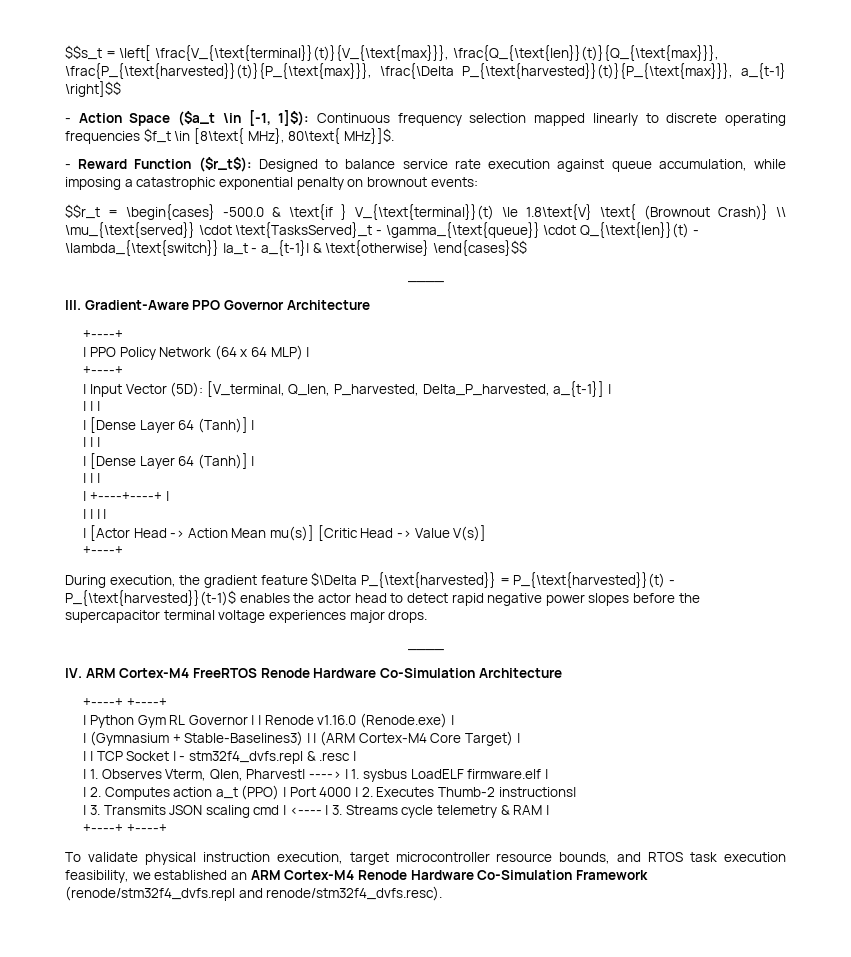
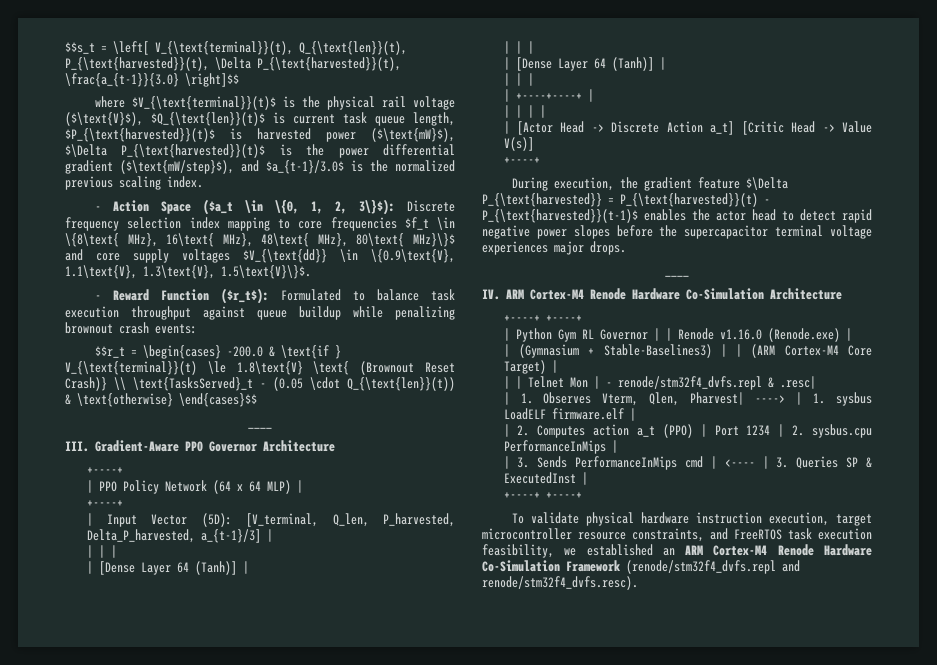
- $$s_t = \left[ \frac{V_{\text{terminal}}(t)}{V_{\text{max}}}, \frac{Q_{\text{len}}(t)}{Q_{\text{max}}}, \frac{P_{\text{harvested}}(t)}{P_{\text{max}}}, \frac{\Delta P_{\text{harvested}}(t)}{P_{\text{max}}}, a_{t-1} \right]$$
+ $$s_t = \left[ V_{\text{terminal}}(t), Q_{\text{len}}(t), P_{\text{harvested}}(t), \Delta P_{\text{harvested}}(t), \frac{a_{t-1}}{3.0} \right]$$
+ where $V_{\text{terminal}}(t)$ is the physical rail voltage ($\text{V}$), $Q_{\text{len}}(t)$ is current task queue length, $P_{\text{harvested}}(t)$ is harvested power ($\text{mW}$), $\Delta P_{\text{harvested}}(t)$ is the power differential gradient ($\text{mW/step}$), and $a_{t-1}/3.0$ is the normalized previous scaling index.
- - Action Space ($a_t \in [-1, 1]$): Continuous frequency selection mapped linearly to discrete operating frequencies $f_t \in [8\text{ MHz}, 80\text{ MHz}]$.
+ - Action Space ($a_t \in \{0, 1, 2, 3\}$): Discrete frequency selection index mapping to core frequencies $f_t \in \{8\text{ MHz}, 16\text{ MHz}, 48\text{ MHz}, 80\text{ MHz}\}$ and core supply voltages $V_{\text{dd}} \in \{0.9\text{V}, 1.1\text{V}, 1.3\text{V}, 1.5\text{V}\}$.
- - Reward Function ($r_t$): Designed to balance service rate execution against queue accumulation, while imposing a catastrophic exponential penalty on brownout events:
+ - Reward Function ($r_t$): Formulated to balance task execution throughput against queue buildup while penalizing brownout crash events:
- $$r_t = \begin{cases} -500.0 & \text{if } V_{\text{terminal}}(t) \le 1.8\text{V} \text{ (Brownout Crash)} \\ \mu_{\text{served}} \cdot \text{TasksServed}_t - \gamma_{\text{queue}} \cdot Q_{\text{len}}(t) - \lambda_{\text{switch}} |a_t - a_{t-1}| & \text{otherwise} \end{cases}$$
+ $$r_t = \begin{cases} -200.0 & \text{if } V_{\text{terminal}}(t) \le 1.8\text{V} \text{ (Brownout Reset Crash)} \\ \text{TasksServed}_t - (0.05 \cdot Q_{\text{len}}(t)) & \text{otherwise} \end{cases}$$
- | Input Vector (5D): [V_terminal, Q_len, P_harvested, Delta_P_harvested, a_{t-1}] |
+ | Input Vector (5D): [V_terminal, Q_len, P_harvested, Delta_P_harvested, a_{t-1}/3] |
- | [Actor Head -> Action Mean mu(s)] [Critic Head -> Value V(s)]
+ | [Actor Head -> Discrete Action a_t] [Critic Head -> Value V(s)]
- IV. ARM Cortex-M4 FreeRTOS Renode Hardware Co-Simulation Architecture
+ IV. ARM Cortex-M4 Renode Hardware Co-Simulation Architecture
- | | TCP Socket | - stm32f4_dvfs.repl & .resc |
+ | | Telnet Mon | - renode/stm32f4_dvfs.repl & .resc|
- | 2. Computes action a_t (PPO) | Port 4000 | 2. Executes Thumb-2 instructions|
- | 3. Transmits JSON scaling cmd | <---- | 3. Streams cycle telemetry & RAM |
+ | 2. Computes action a_t (PPO) | Port 1234 | 2. sysbus.cpu PerformanceInMips |
+ | 3. Sends PerformanceInMips cmd | <---- | 3. Queries SP & ExecutedInst |
- To validate physical instruction execution, target microcontroller resource bounds, and RTOS task execution feasibility, we established an ARM Cortex-M4 Renode Hardware Co-Simulation Framework (renode/stm32f4_dvfs.repl and renode/stm32f4_dvfs.resc).
+ To validate physical hardware instruction execution, target microcontroller resource constraints, and FreeRTOS task execution feasibility, we established an ARM Cortex-M4 Renode Hardware Co-Simulation Framework (renode/stm32f4_dvfs.repl and renode/stm32f4_dvfs.resc).

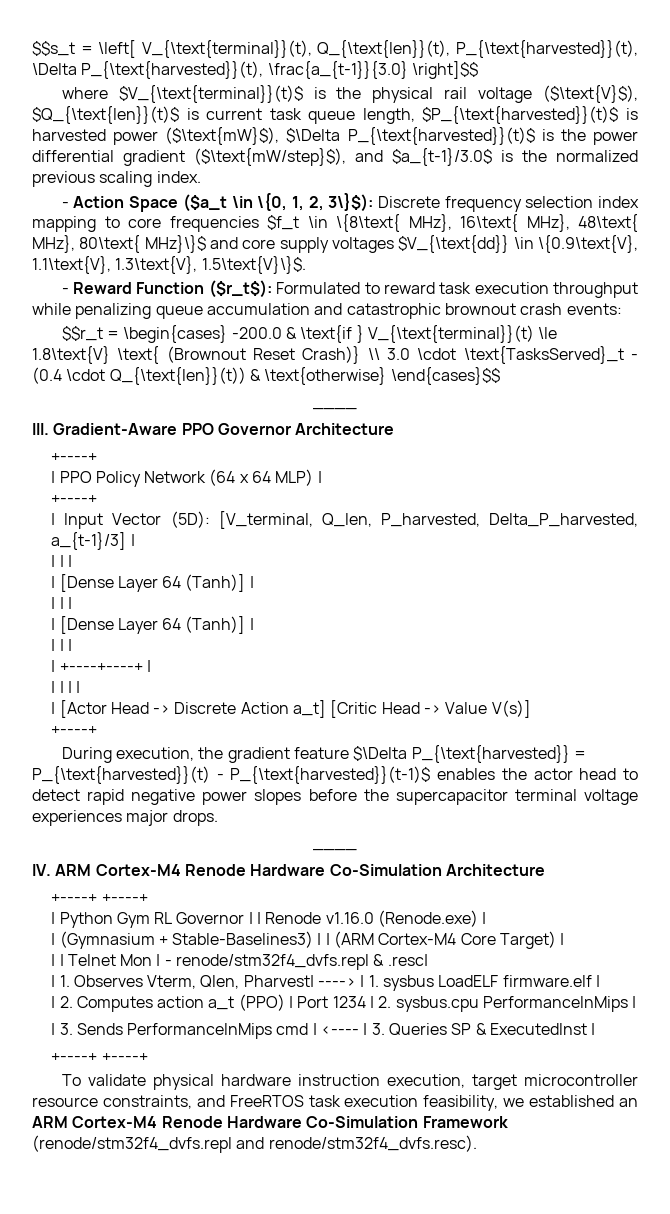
- - Reward Function ($r_t$): Formulated to balance task execution throughput against queue buildup while penalizing brownout crash events:
+ - Reward Function ($r_t$): Formulated to reward task execution throughput while penalizing queue accumulation and catastrophic brownout crash events:
- $$r_t = \begin{cases} -200.0 & \text{if } V_{\text{terminal}}(t) \le 1.8\text{V} \text{ (Brownout Reset Crash)} \\ \text{TasksServed}_t - (0.05 \cdot Q_{\text{len}}(t)) & \text{otherwise} \end{cases}$$
+ $$r_t = \begin{cases} -200.0 & \text{if } V_{\text{terminal}}(t) \le 1.8\text{V} \text{ (Brownout Reset Crash)} \\ 3.0 \cdot \text{TasksServed}_t - (0.4 \cdot Q_{\text{len}}(t)) & \text{otherwise} \end{cases}$$

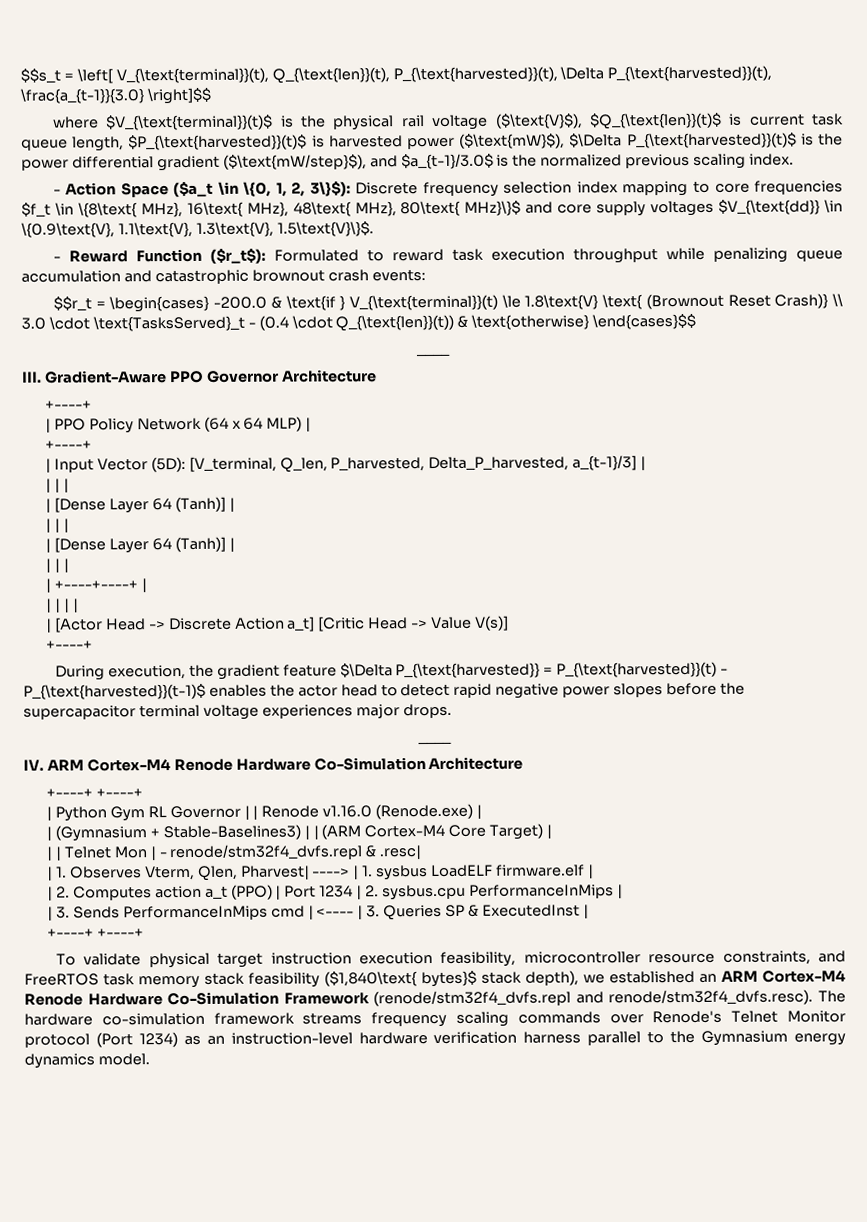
- To validate physical hardware instruction execution, target microcontroller resource constraints, and FreeRTOS task execution feasibility, we established an ARM Cortex-M4 Renode Hardware Co-Simulation Framework (renode/stm32f4_dvfs.repl and renode/stm32f4_dvfs.resc).
+ To validate physical target instruction execution feasibility, microcontroller resource constraints, and FreeRTOS task memory stack feasibility ($1,840\text{ bytes}$ stack depth), we established an ARM Cortex-M4 Renode Hardware Co-Simulation Framework (renode/stm32f4_dvfs.repl and renode/stm32f4_dvfs.resc). The hardware co-simulation framework streams frequency scaling commands over Renode's Telnet Monitor protocol (Port 1234) as an instruction-level hardware verification harness parallel to the Gymnasium energy dynamics model.

